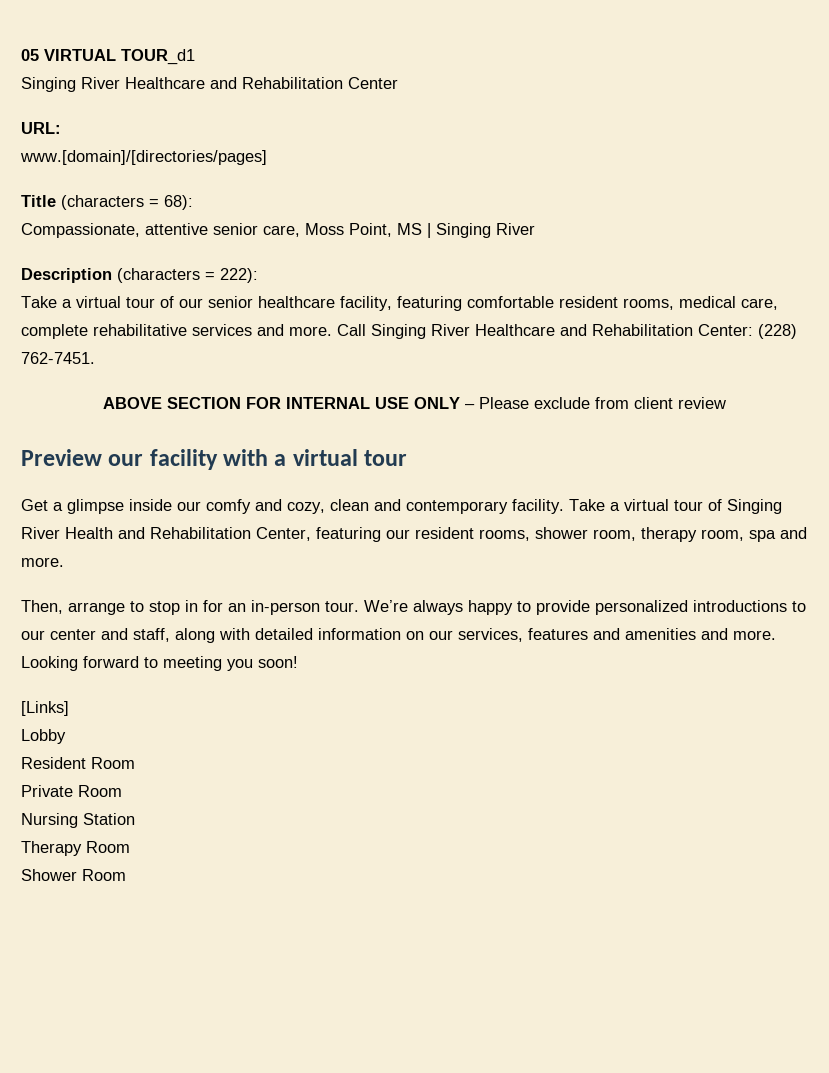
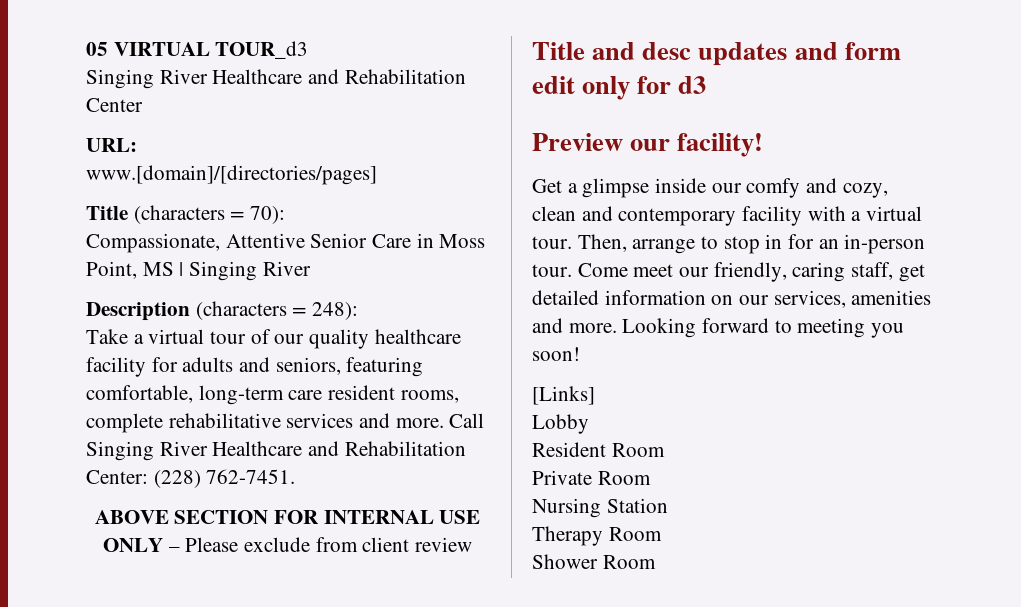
- 05 VIRTUAL TOUR_d1
+ 05 VIRTUAL TOUR_d3
- Title (characters = 68):
+ Title (characters = 70):
- Compassionate, attentive senior care, Moss Point, MS | Singing River
+ Compassionate, Attentive Senior Care in Moss Point, MS | Singing River
- Description (characters = 222):
+ Description (characters = 248):
- Take a virtual tour of our senior healthcare facility, featuring comfortable resident rooms, medical care, complete rehabilitative services and more.
+ Take a virtual tour of our quality healthcare facility for adults and seniors, featuring comfortable, long-term care resident rooms, complete rehabilitative services and more.
- Preview our facility with a virtual tour
+ Title and desc updates and form edit only for d3
+ Preview our facility!
- Get a glimpse inside our comfy and cozy, clean and contemporary facility. Take a virtual tour of Singing River Health and Rehabilitation Center, featuring our resident rooms, shower room, therapy room, spa and more.
- Then, arrange to stop in for an in-person tour.
+ Get a glimpse inside our comfy and cozy, clean and contemporary facility with a virtual tour. Then, arrange to stop in for an in-person tour.
- We’re always happy to provide personalized introductions to our center and staff, along with detailed information on our services, features and amenities and more.
+ Come meet our friendly, caring staff, get detailed information on our services, amenities and more.

